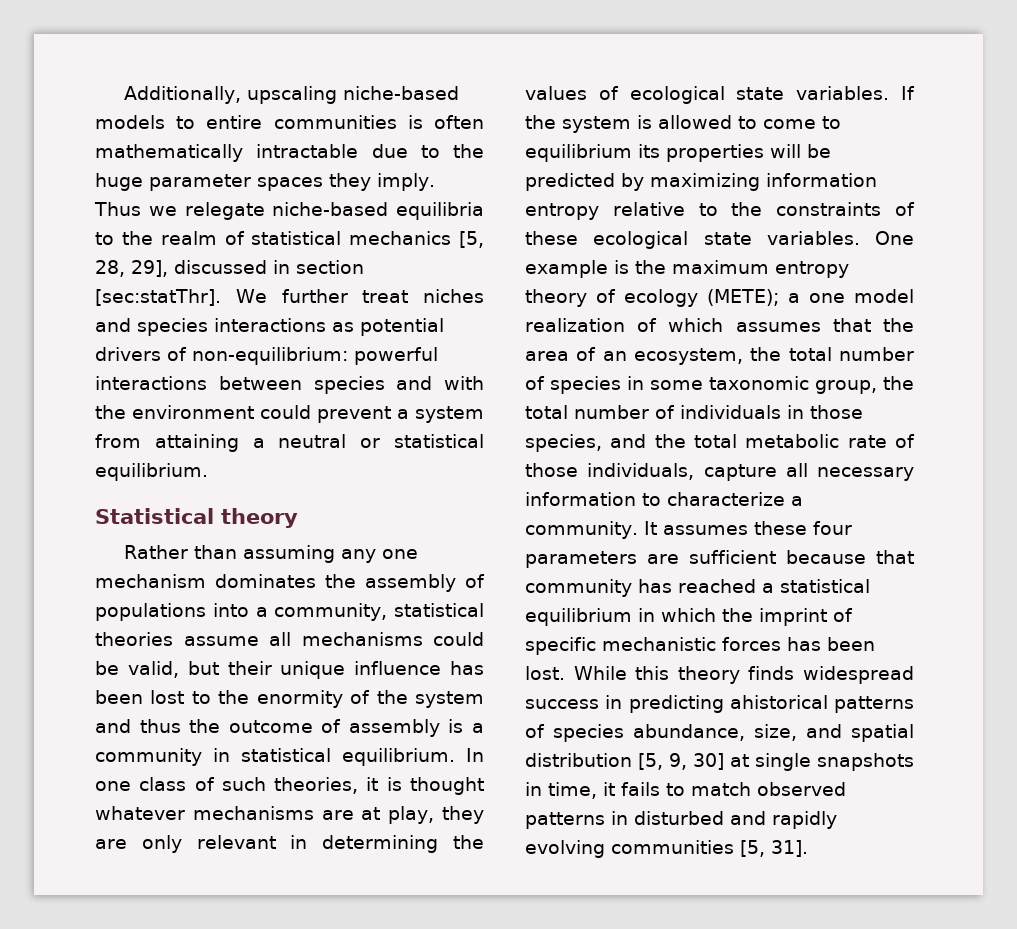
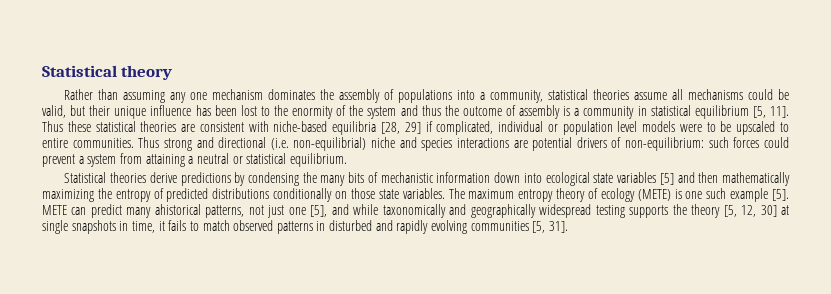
- Additionally, upscaling niche-based models to entire communities is often mathematically intractable due to the huge parameter spaces they imply. Thus we relegate niche-based equilibria to the realm of statistical mechanics [5, 28, 29], discussed in section [sec:statThr]. We further treat niches and species interactions as potential drivers of non-equilibrium: powerful interactions between species and with the environment could prevent a system from attaining a neutral or statistical equilibrium.
- Rather than assuming any one mechanism dominates the assembly of populations into a community, statistical theories assume all mechanisms could be valid, but their unique influence has been lost to the enormity of the system and thus the outcome of assembly is a community in statistical equilibrium. In one class of such theories, it is thought whatever mechanisms are at play, they are only relevant in determining the values of ecological state variables. If the system is allowed to come to equilibrium its properties will be predicted by maximizing information entropy relative to the constraints of these ecological state variables. One example is the maximum entropy theory of ecology (METE); a one model realization of which assumes that the area of an ecosystem, the total number of species in some taxonomic group, the total number of individuals in those species, and the total metabolic rate of those individuals, capture all necessary information to characterize a community. It assumes these four parameters are sufficient because that community has reached a statistical equilibrium in which the imprint of specific mechanistic forces has been lost. While this theory finds widespread success in predicting ahistorical patterns of species abundance, size, and spatial distribution [5, 9, 30] at single snapshots in time, it fails to match observed patterns in disturbed and rapidly evolving communities [5, 31].
+ Rather than assuming any one mechanism dominates the assembly of populations into a community, statistical theories assume all mechanisms could be valid, but their unique influence has been lost to the enormity of the system and thus the outcome of assembly is a community in statistical equilibrium [5, 11]. Thus these statistical theories are consistent with niche-based equilibria [28, 29] if complicated, individual or population level models were to be upscaled to entire communities. Thus strong and directional (i.e. non-equilibrial) niche and species interactions are potential drivers of non-equilibrium: such forces could prevent a system from attaining a neutral or statistical equilibrium.
+ Statistical theories derive predictions by condensing the many bits of mechanistic information down into ecological state variables [5] and then mathematically maximizing the entropy of predicted distributions conditionally on those state variables. The maximum entropy theory of ecology (METE) is one such example [5]. METE can predict many ahistorical patterns, not just one [5], and while taxonomically and geographically widespread testing supports the theory [5, 12, 30] at single snapshots in time, it fails to match observed patterns in disturbed and rapidly evolving communities [5, 31].

